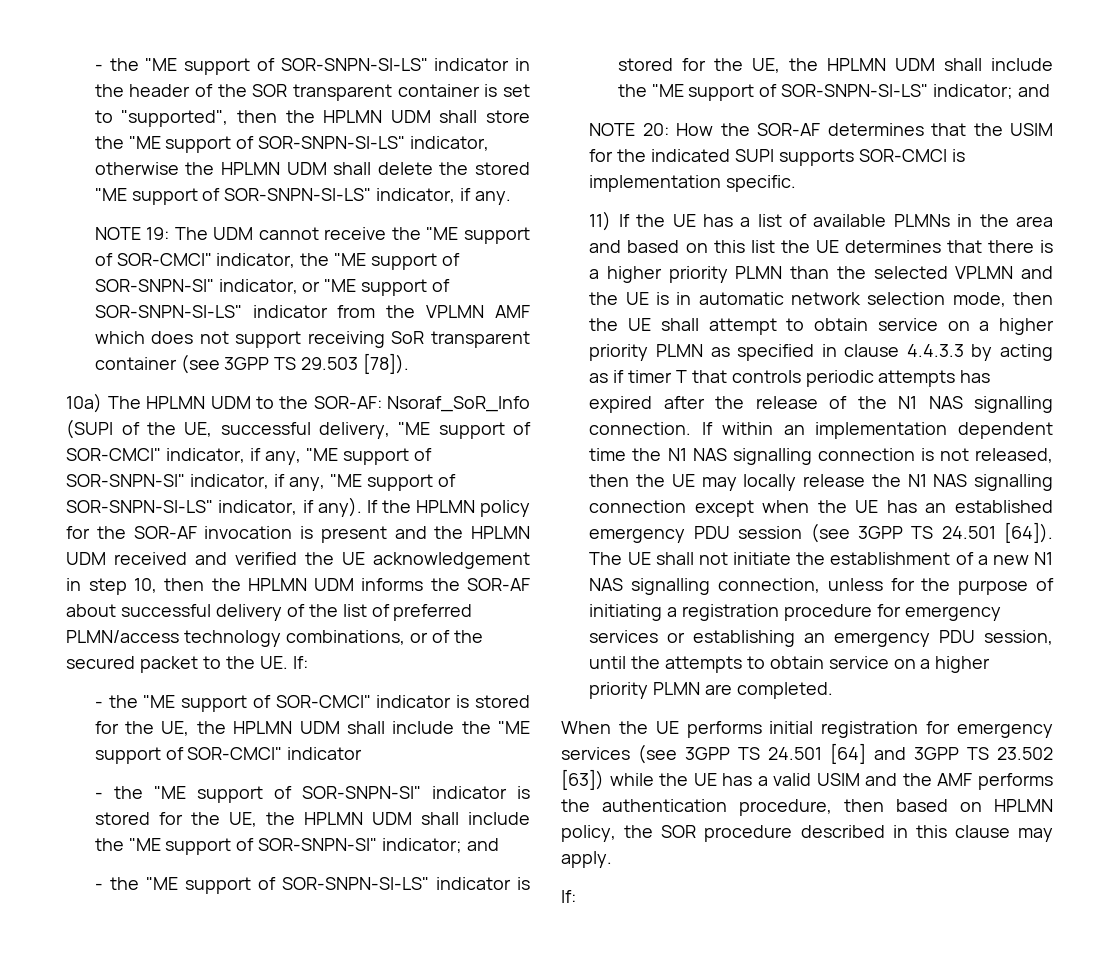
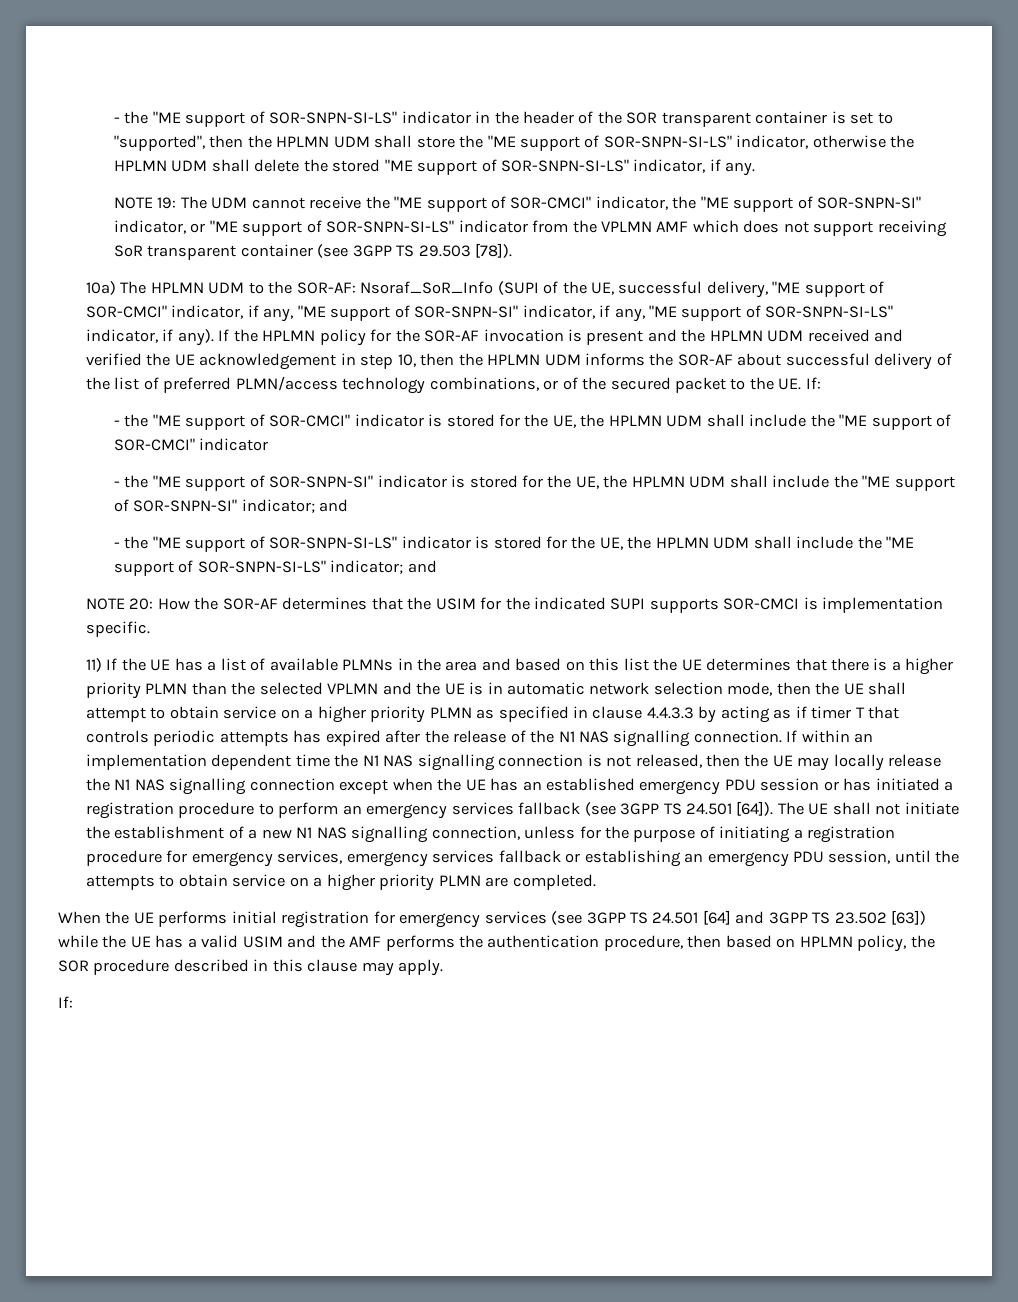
- If within an implementation dependent time the N1 NAS signalling connection is not released, then the UE may locally release the N1 NAS signalling connection except when the UE has an established emergency PDU session (see 3GPP TS 24.501 [64]).
+ If within an implementation dependent time the N1 NAS signalling connection is not released, then the UE may locally release the N1 NAS signalling connection except when the UE has an established emergency PDU session or has initiated a registration procedure to perform an emergency services fallback (see 3GPP TS 24.501 [64]).
- The UE shall not initiate the establishment of a new N1 NAS signalling connection, unless for the purpose of initiating a registration procedure for emergency services or establishing an emergency PDU session, until the attempts to obtain service on a higher priority PLMN are completed.
+ The UE shall not initiate the establishment of a new N1 NAS signalling connection, unless for the purpose of initiating a registration procedure for emergency services, emergency services fallback or establishing an emergency PDU session, until the attempts to obtain service on a higher priority PLMN are completed.

